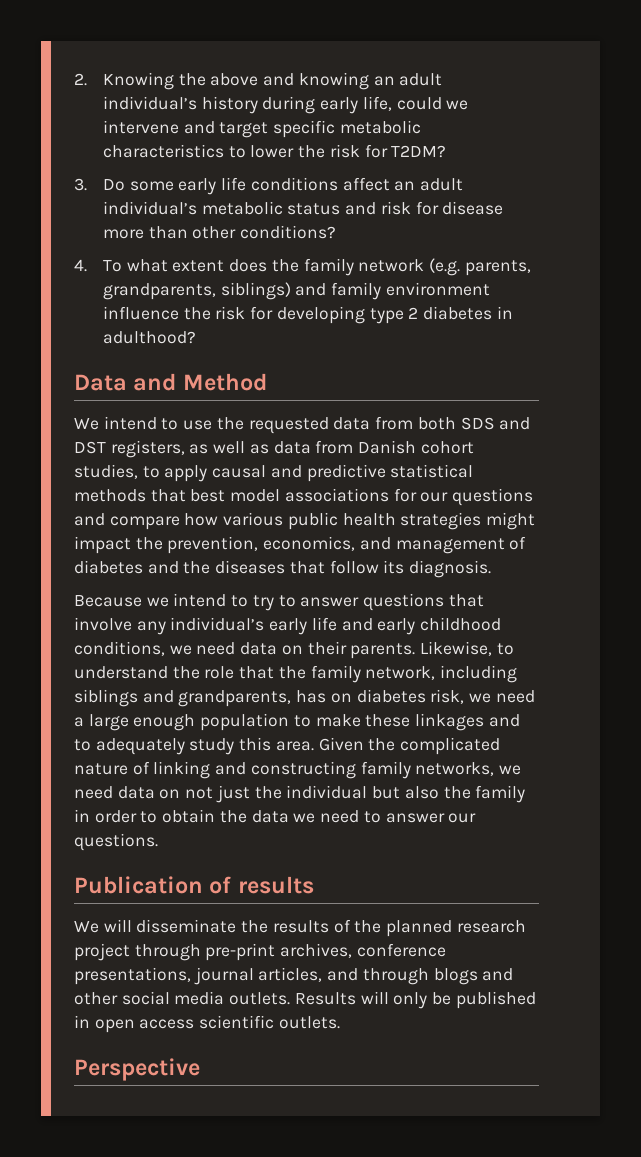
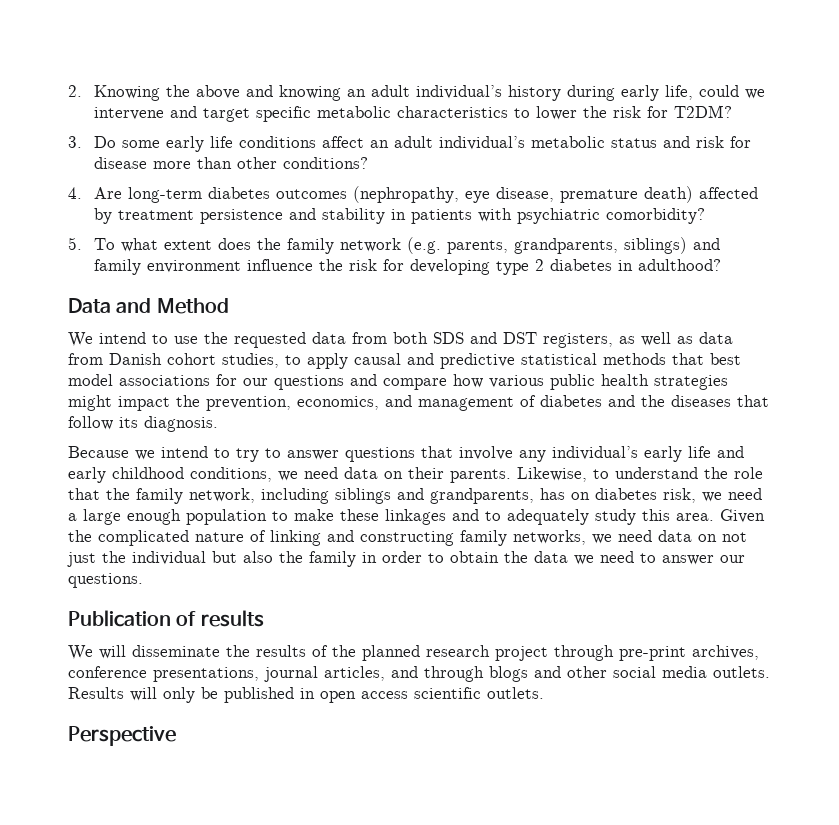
- 4. To what extent does the family network (e.g. parents, grandparents, siblings) and family environment influence the risk for developing type 2 diabetes in adulthood?
+ 4. Are long-term diabetes outcomes (nephropathy, eye disease, premature death) affected by treatment persistence and stability in patients with psychiatric comorbidity?
+ 5. To what extent does the family network (e.g. parents, grandparents, siblings) and family environment influence the risk for developing type 2 diabetes in adulthood?

